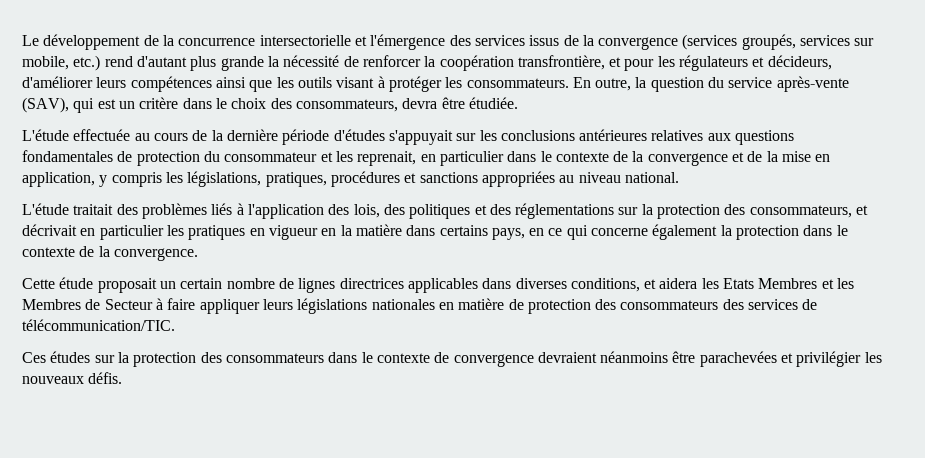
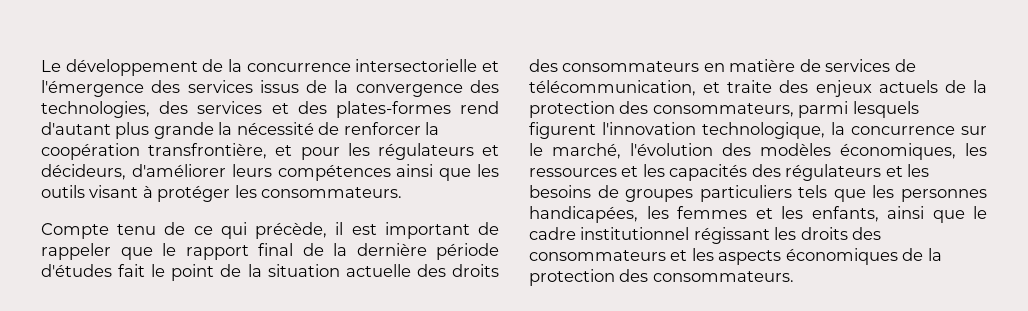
- Le développement de la concurrence intersectorielle et l'émergence des services issus de la convergence (services groupés, services sur mobile, etc.) rend d'autant plus grande la nécessité de renforcer la coopération transfrontière, et pour les régulateurs et décideurs, d'améliorer leurs compétences ainsi que les outils visant à protéger les consommateurs. En outre, la question du service après-vente (SAV), qui est un critère dans le choix des consommateurs, devra être étudiée.
- L'étude effectuée au cours de la dernière période d'études s'appuyait sur les conclusions antérieures relatives aux questions fondamentales de protection du consommateur et les reprenait, en particulier dans le contexte de la convergence et de la mise en application, y compris les législations, pratiques, procédures et sanctions appropriées au niveau national.
- L'étude traitait des problèmes liés à l'application des lois, des politiques et des réglementations sur la protection des consommateurs, et décrivait en particulier les pratiques en vigueur en la matière dans certains pays, en ce qui concerne également la protection dans le contexte de la convergence.
- Cette étude proposait un certain nombre de lignes directrices applicables dans diverses conditions, et aidera les Etats Membres et les Membres de Secteur à faire appliquer leurs législations nationales en matière de protection des consommateurs des services de télécommunication/TIC.
- Ces études sur la protection des consommateurs dans le contexte de convergence devraient néanmoins être parachevées et privilégier les nouveaux défis.
+ Le développement de la concurrence intersectorielle et l'émergence des services issus de la convergence des technologies, des services et des plates-formes rend d'autant plus grande la nécessité de renforcer la coopération transfrontière, et pour les régulateurs et décideurs, d'améliorer leurs compétences ainsi que les outils visant à protéger les consommateurs.
+ Compte tenu de ce qui précède, il est important de rappeler que le rapport final de la dernière période d'études fait le point de la situation actuelle des droits des consommateurs en matière de services de télécommunication, et traite des enjeux actuels de la protection des consommateurs, parmi lesquels figurent l'innovation technologique, la concurrence sur le marché, l'évolution des modèles économiques, les ressources et les capacités des régulateurs et les besoins de groupes particuliers tels que les personnes handicapées, les femmes et les enfants, ainsi que le cadre institutionnel régissant les droits des consommateurs et les aspects économiques de la protection des consommateurs.

